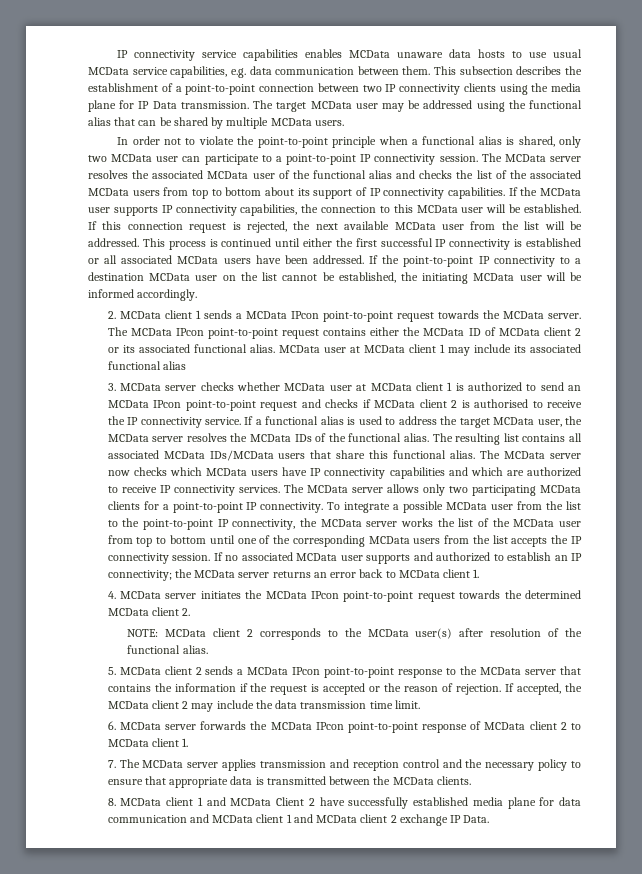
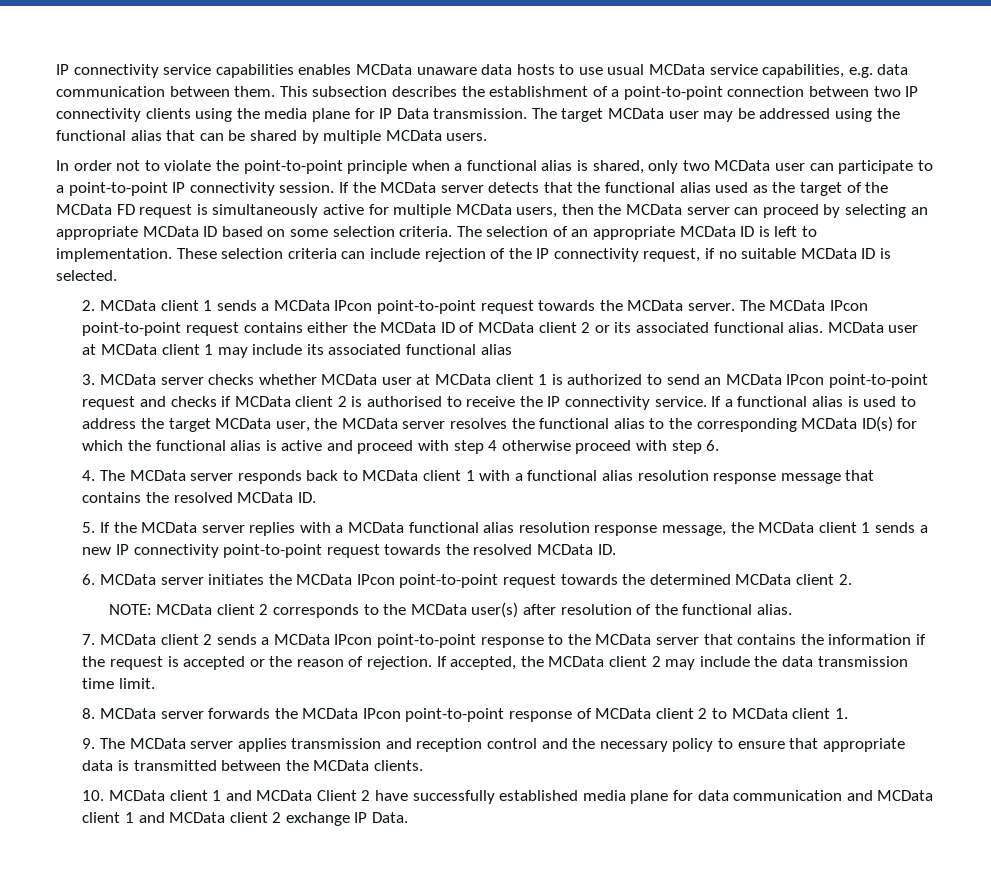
- The MCData server resolves the associated MCData user of the functional alias and checks the list of the associated MCData users from top to bottom about its support of IP connectivity capabilities. If the MCData user supports IP connectivity capabilities, the connection to this MCData user will be established. If this connection request is rejected, the next available MCData user from the list will be addressed. This process is continued until either the first successful IP connectivity is established or all associated MCData users have been addressed. If the point-to-point IP connectivity to a destination MCData user on the list cannot be established, the initiating MCData user will be informed accordingly.
+ If the MCData server detects that the functional alias used as the target of the MCData FD request is simultaneously active for multiple MCData users, then the MCData server can proceed by selecting an appropriate MCData ID based on some selection criteria. The selection of an appropriate MCData ID is left to implementation. These selection criteria can include rejection of the IP connectivity request, if no suitable MCData ID is selected.
- If a functional alias is used to address the target MCData user, the MCData server resolves the MCData IDs of the functional alias. The resulting list contains all associated MCData IDs/MCData users that share this functional alias. The MCData server now checks which MCData users have IP connectivity capabilities and which are authorized to receive IP connectivity services. The MCData server allows only two participating MCData clients for a point-to-point IP connectivity. To integrate a possible MCData user from the list to the point-to-point IP connectivity, the MCData server works the list of the MCData user from top to bottom until one of the corresponding MCData users from the list accepts the IP connectivity session. If no associated MCData user supports and authorized to establish an IP connectivity; the MCData server returns an error back to MCData client 1.
- 4. MCData server initiates the MCData IPcon point-to-point request towards the determined MCData client 2.
+ If a functional alias is used to address the target MCData user, the MCData server resolves the functional alias to the corresponding MCData ID(s) for which the functional alias is active and proceed with step 4 otherwise proceed with step 6.
+ 4. The MCData server responds back to MCData client 1 with a functional alias resolution response message that contains the resolved MCData ID.
+ 5. If the MCData server replies with a MCData functional alias resolution response message, the MCData client 1 sends a new IP connectivity point-to-point request towards the resolved MCData ID.
+ 6. MCData server initiates the MCData IPcon point-to-point request towards the determined MCData client 2.
- 5. MCData client 2 sends a MCData IPcon point-to-point response to the MCData server that contains the information if the request is accepted or the reason of rejection.
+ 7. MCData client 2 sends a MCData IPcon point-to-point response to the MCData server that contains the information if the request is accepted or the reason of rejection.
- 6. MCData server forwards the MCData IPcon point-to-point response of MCData client 2 to MCData client 1.
+ 8. MCData server forwards the MCData IPcon point-to-point response of MCData client 2 to MCData client 1.
- 7. The MCData server applies transmission and reception control and the necessary policy to ensure that appropriate data is transmitted between the MCData clients.
+ 9. The MCData server applies transmission and reception control and the necessary policy to ensure that appropriate data is transmitted between the MCData clients.
- 8. MCData client 1 and MCData Client 2 have successfully established media plane for data communication and MCData client 1 and MCData client 2 exchange IP Data.
+ 10. MCData client 1 and MCData Client 2 have successfully established media plane for data communication and MCData client 1 and MCData client 2 exchange IP Data.

